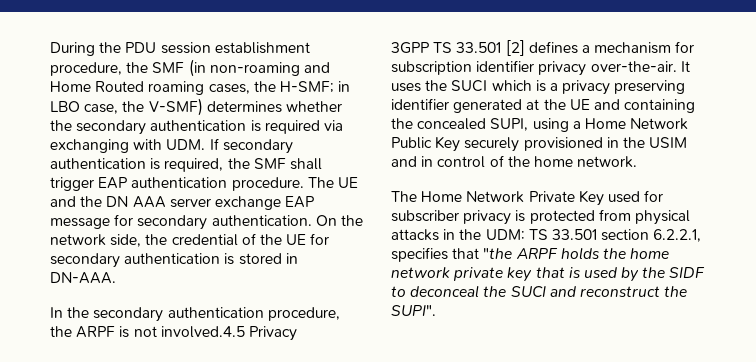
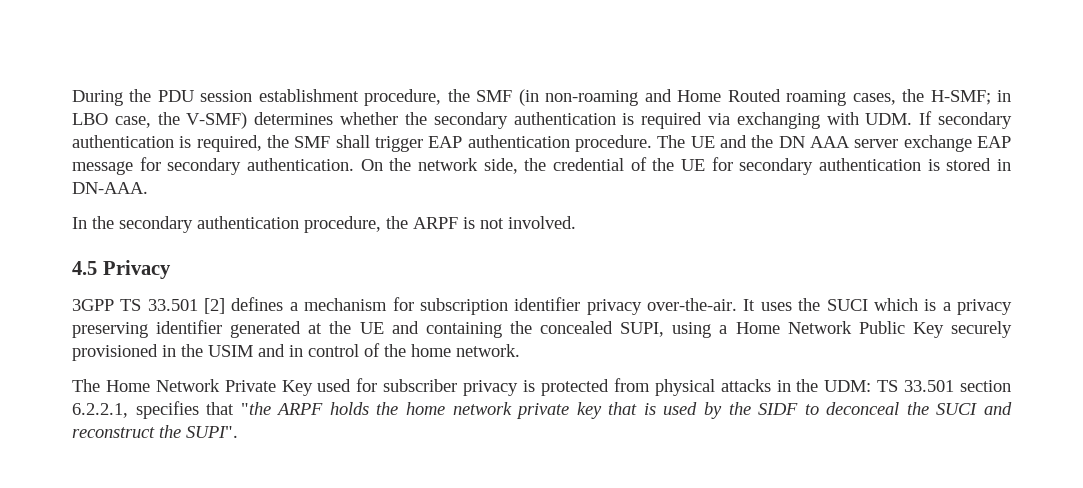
- In the secondary authentication procedure, the ARPF is not involved.4.5 Privacy
+ In the secondary authentication procedure, the ARPF is not involved.
+ 4.5 Privacy

